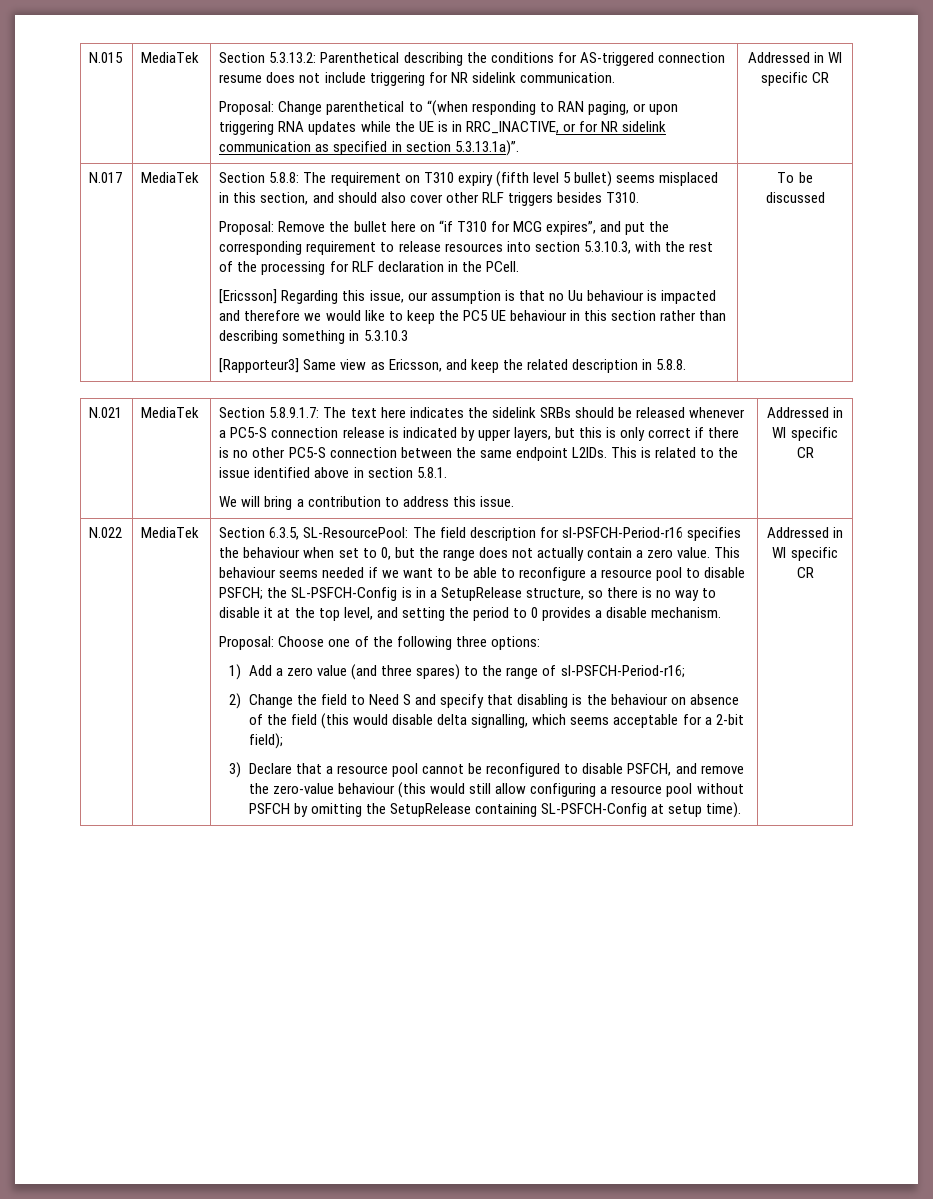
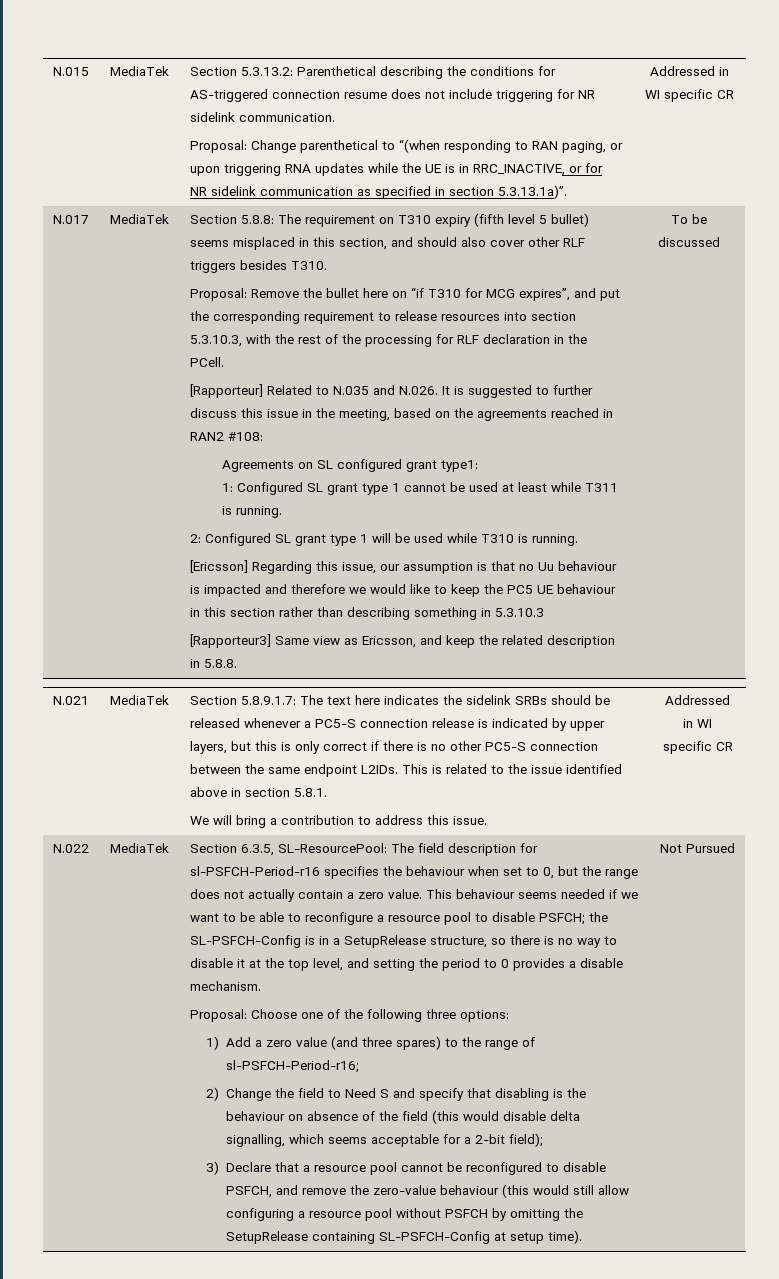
+ [Rapporteur] Related to N.035 and N.026. It is suggested to further discuss this issue in the meeting, based on the agreements reached in RAN2 #108:
+ Agreements on SL configured grant type1:
+ 1: Configured SL grant type 1 cannot be used at least while T311 is running.
+ 2: Configured SL grant type 1 will be used while T310 is running.
- 3) Declare that a resource pool cannot be reconfigured to disable PSFCH, and remove the zero-value behaviour (this would still allow configuring a resource pool without PSFCH by omitting the SetupRelease containing SL-PSFCH-Config at setup time). | Addressed in WI specific CR
+ 3) Declare that a resource pool cannot be reconfigured to disable PSFCH, and remove the zero-value behaviour (this would still allow configuring a resource pool without PSFCH by omitting the SetupRelease containing SL-PSFCH-Config at setup time). | Not Pursued

